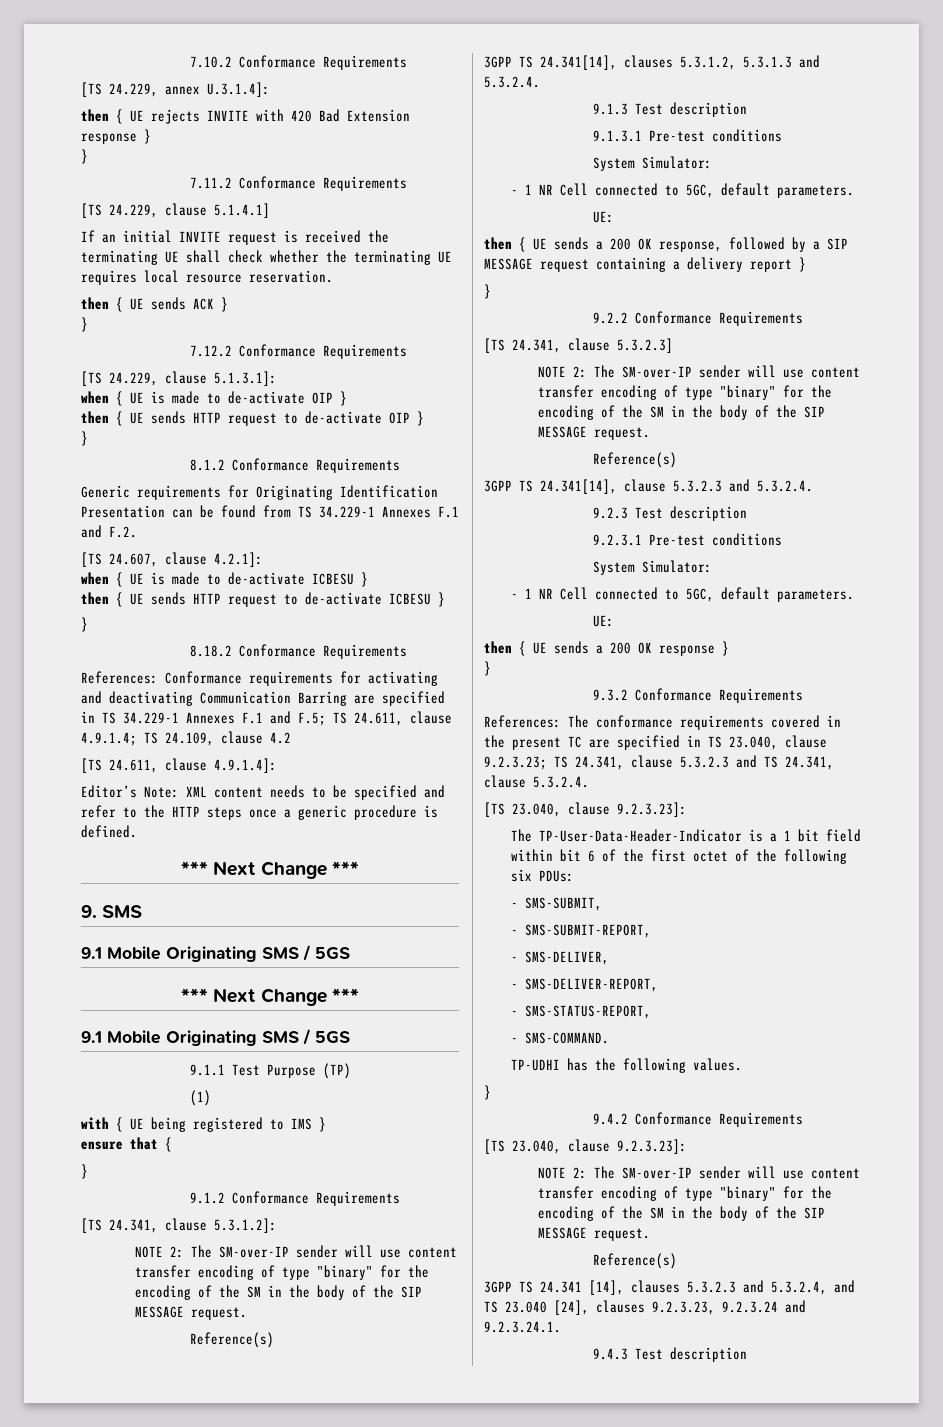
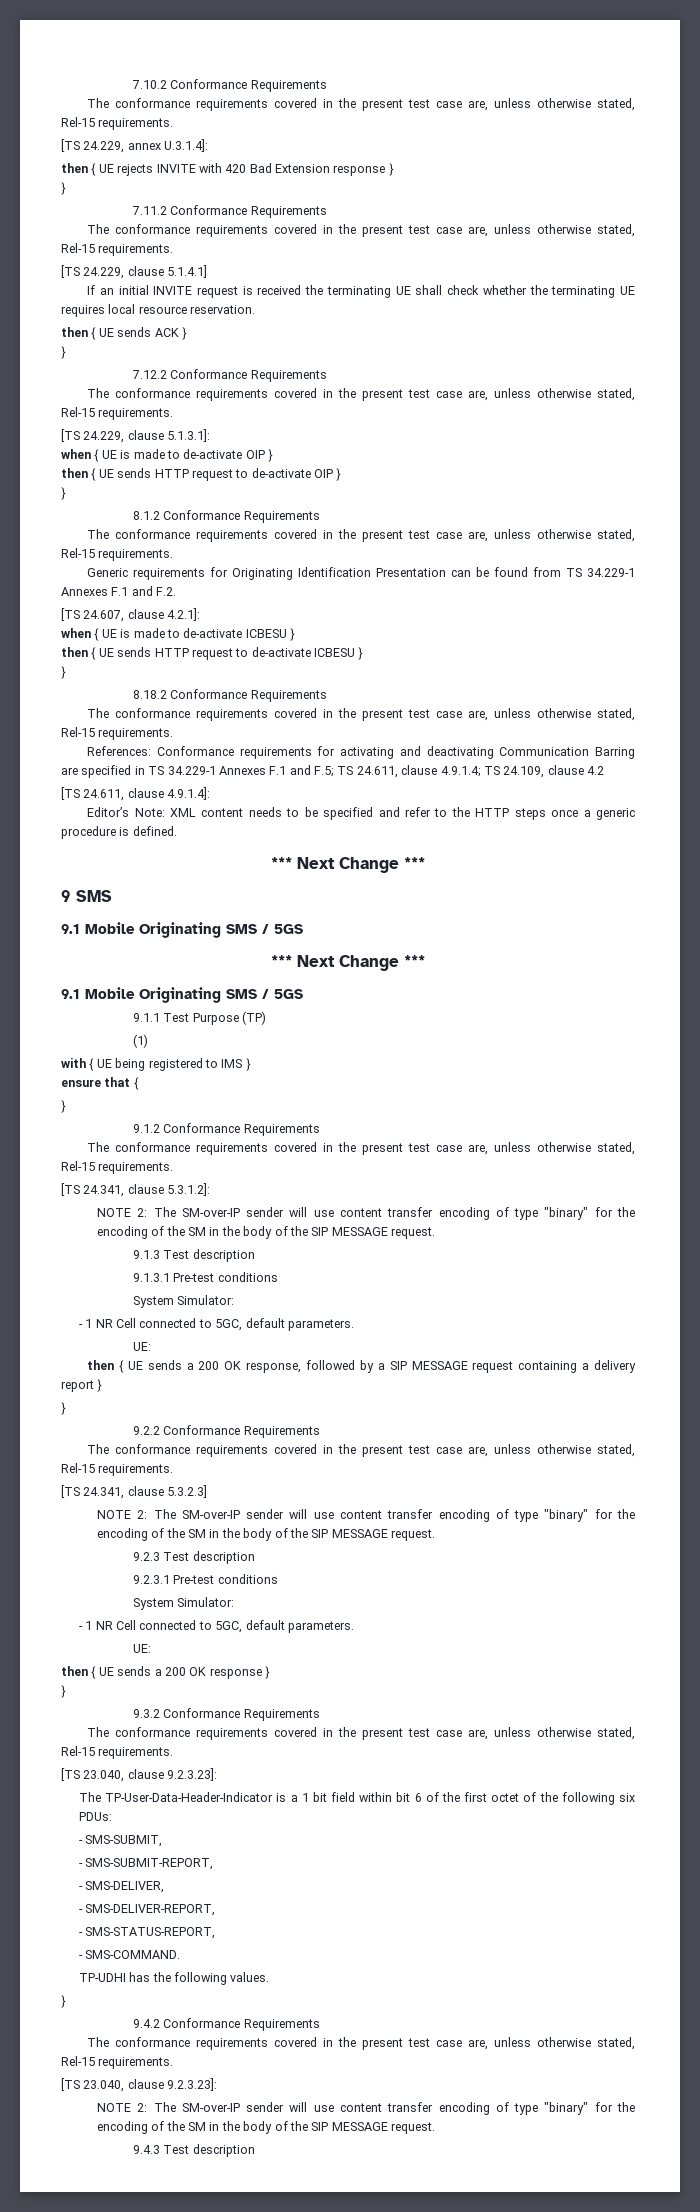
  7.10.2 Conformance Requirements
+ The conformance requirements covered in the present test case are, unless otherwise stated, Rel-15 requirements.
  7.11.2 Conformance Requirements
+ The conformance requirements covered in the present test case are, unless otherwise stated, Rel-15 requirements.
  7.12.2 Conformance Requirements
+ The conformance requirements covered in the present test case are, unless otherwise stated, Rel-15 requirements.
  8.1.2 Conformance Requirements
+ The conformance requirements covered in the present test case are, unless otherwise stated, Rel-15 requirements.
  8.18.2 Conformance Requirements
+ The conformance requirements covered in the present test case are, unless otherwise stated, Rel-15 requirements.
- 9. SMS
+ 9 SMS
  9.1.2 Conformance Requirements
+ The conformance requirements covered in the present test case are, unless otherwise stated, Rel-15 requirements.
  [TS 24.341, clause 5.3.1.2]:
  NOTE 2: The SM-over-IP sender will use content transfer encoding of type "binary" for the encoding of the SM in the body of the SIP MESSAGE request.
- Reference(s)
- 3GPP TS 24.341[14], clauses 5.3.1.2, 5.3.1.3 and 5.3.2.4.
  9.2.2 Conformance Requirements
+ The conformance requirements covered in the present test case are, unless otherwise stated, Rel-15 requirements.
  [TS 24.341, clause 5.3.2.3]
  NOTE 2: The SM-over-IP sender will use content transfer encoding of type "binary" for the encoding of the SM in the body of the SIP MESSAGE request.
- Reference(s)
- 3GPP TS 24.341[14], clause 5.3.2.3 and 5.3.2.4.
  9.3.2 Conformance Requirements
- References: The conformance requirements covered in the present TC are specified in TS 23.040, clause 9.2.3.23; TS 24.341, clause 5.3.2.3 and TS 24.341, clause 5.3.2.4.
+ The conformance requirements covered in the present test case are, unless otherwise stated, Rel-15 requirements.
  9.4.2 Conformance Requirements
+ The conformance requirements covered in the present test case are, unless otherwise stated, Rel-15 requirements.
  [TS 23.040, clause 9.2.3.23]:
  NOTE 2: The SM-over-IP sender will use content transfer encoding of type "binary" for the encoding of the SM in the body of the SIP MESSAGE request.
- Reference(s)
- 3GPP TS 24.341 [14], clauses 5.3.2.3 and 5.3.2.4, and TS 23.040 [24], clauses 9.2.3.23, 9.2.3.24 and 9.2.3.24.1.

